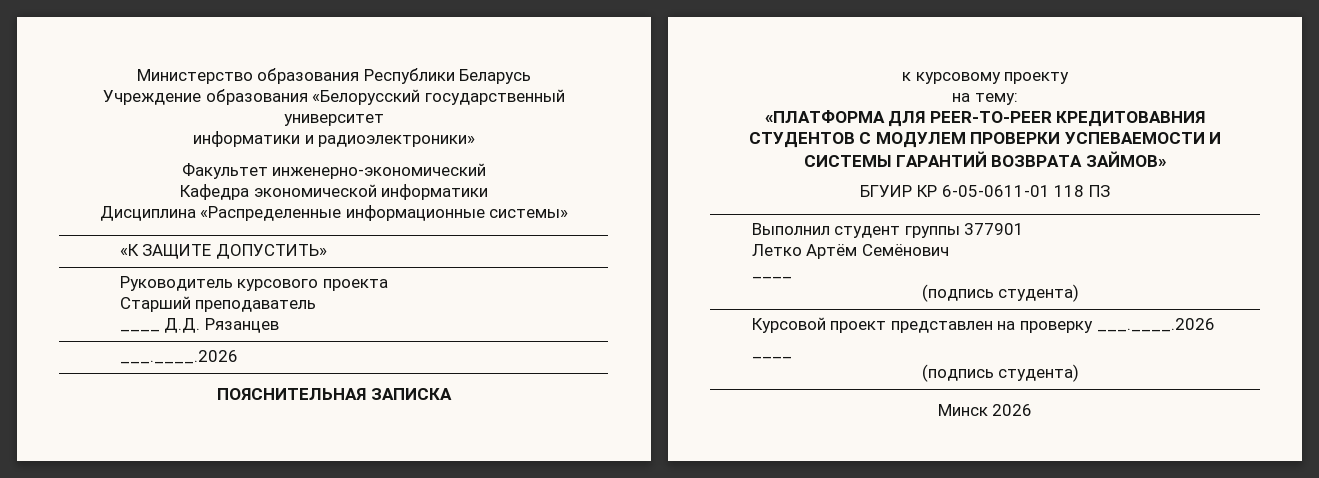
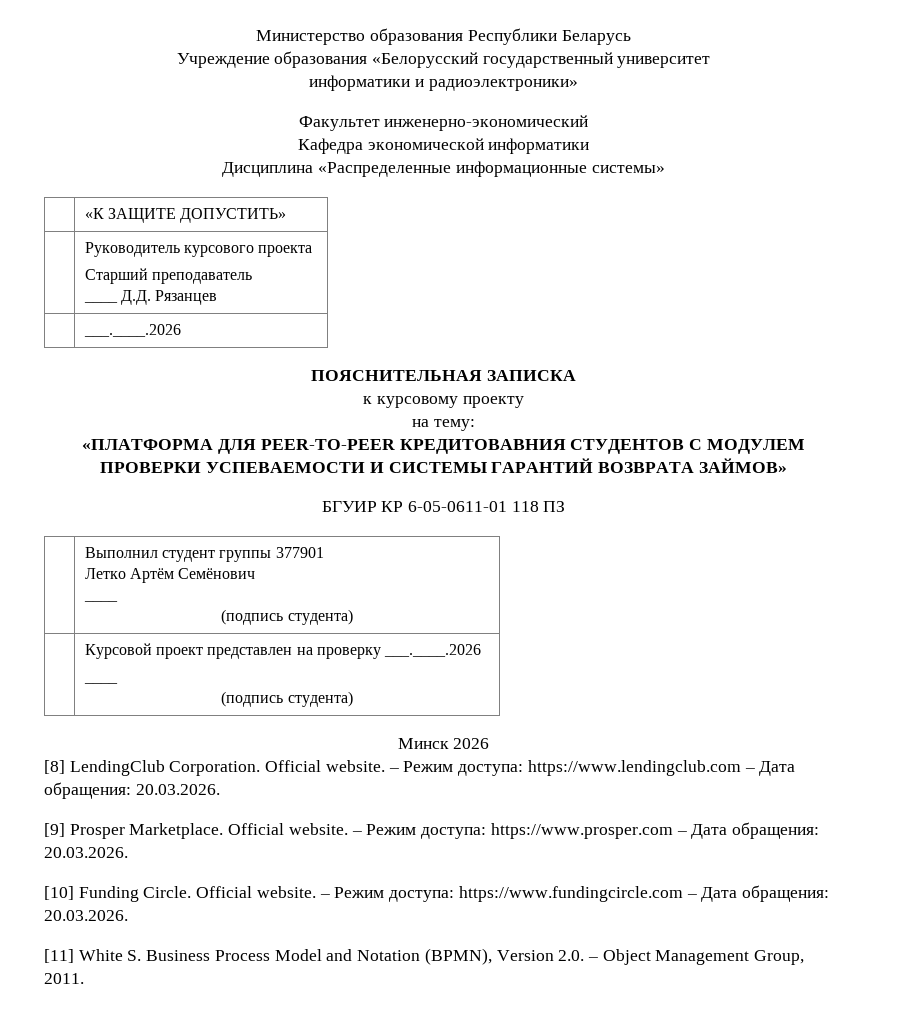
+ [8] LendingClub Corporation. Official website. – Режим доступа: https://www.lendingclub.com – Дата обращения: 20.03.2026.
+ [9] Prosper Marketplace. Official website. – Режим доступа: https://www.prosper.com – Дата обращения: 20.03.2026.
+ [10] Funding Circle. Official website. – Режим доступа: https://www.fundingcircle.com – Дата обращения: 20.03.2026.
+ [11] White S. Business Process Model and Notation (BPMN), Version 2.0. – Object Management Group, 2011.

